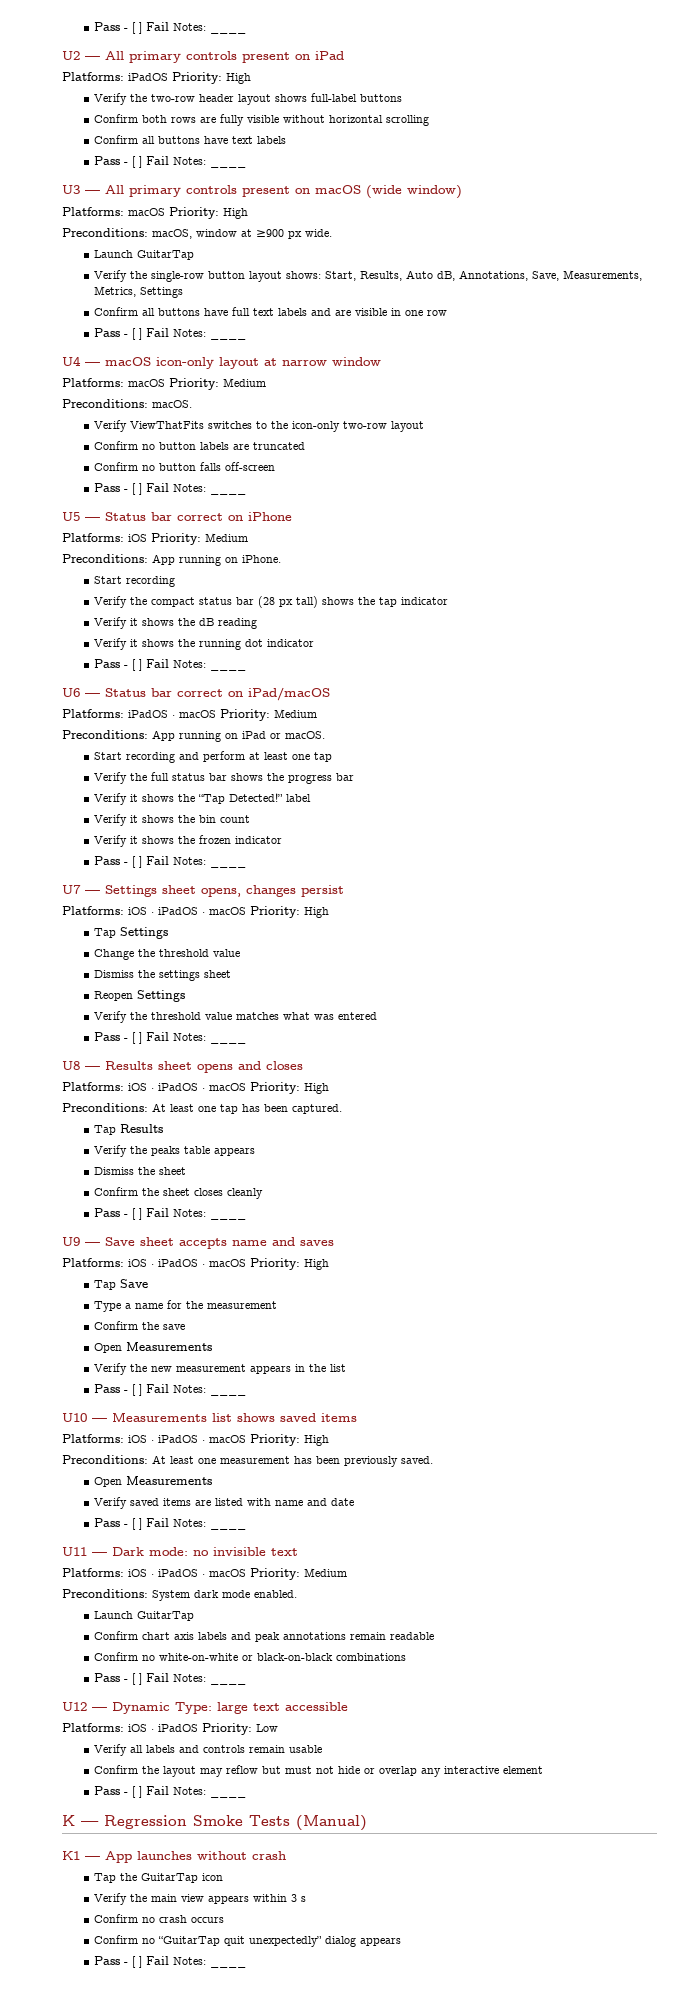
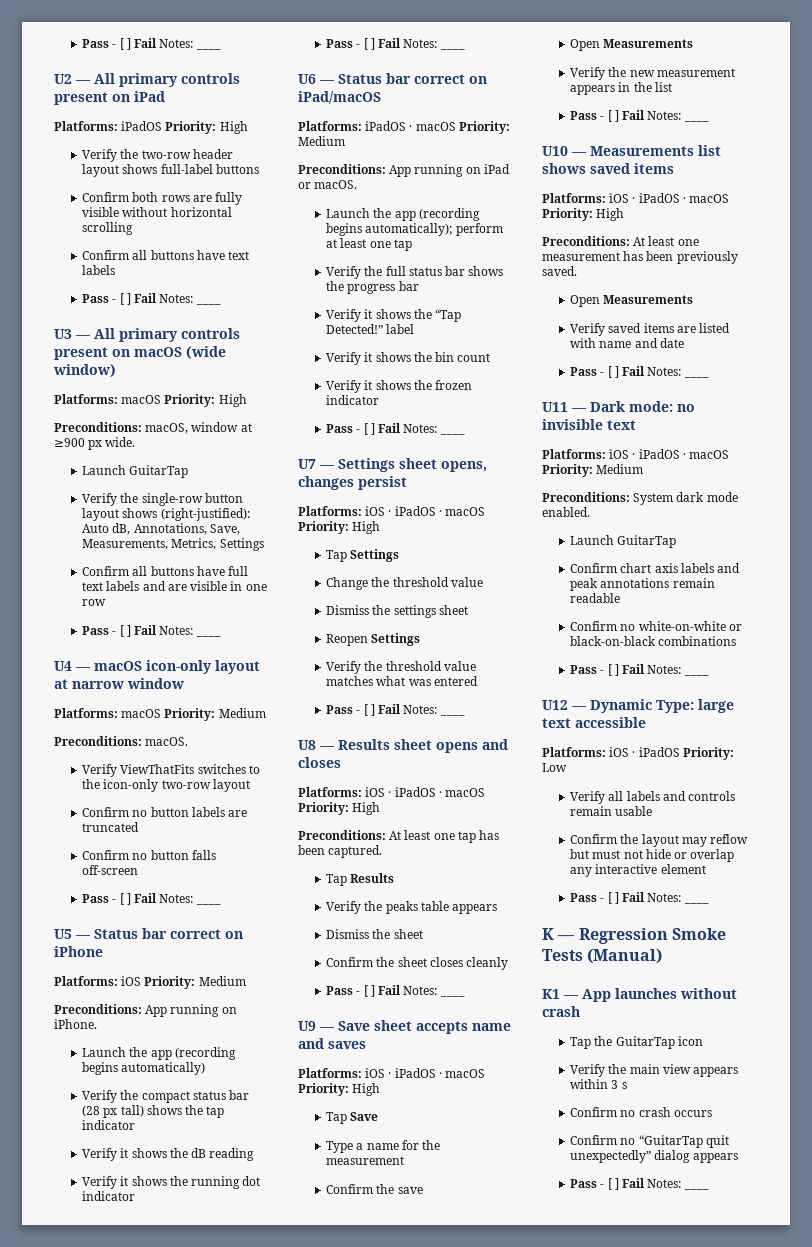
- Verify the single-row button layout shows: Start, Results, Auto dB, Annotations, Save, Measurements, Metrics, Settings
+ Verify the single-row button layout shows (right-justified): Auto dB, Annotations, Save, Measurements, Metrics, Settings
  Preconditions: App running on iPhone.
- Start recording
+ Launch the app (recording begins automatically)
- Start recording and perform at least one tap
+ Launch the app (recording begins automatically); perform at least one tap

